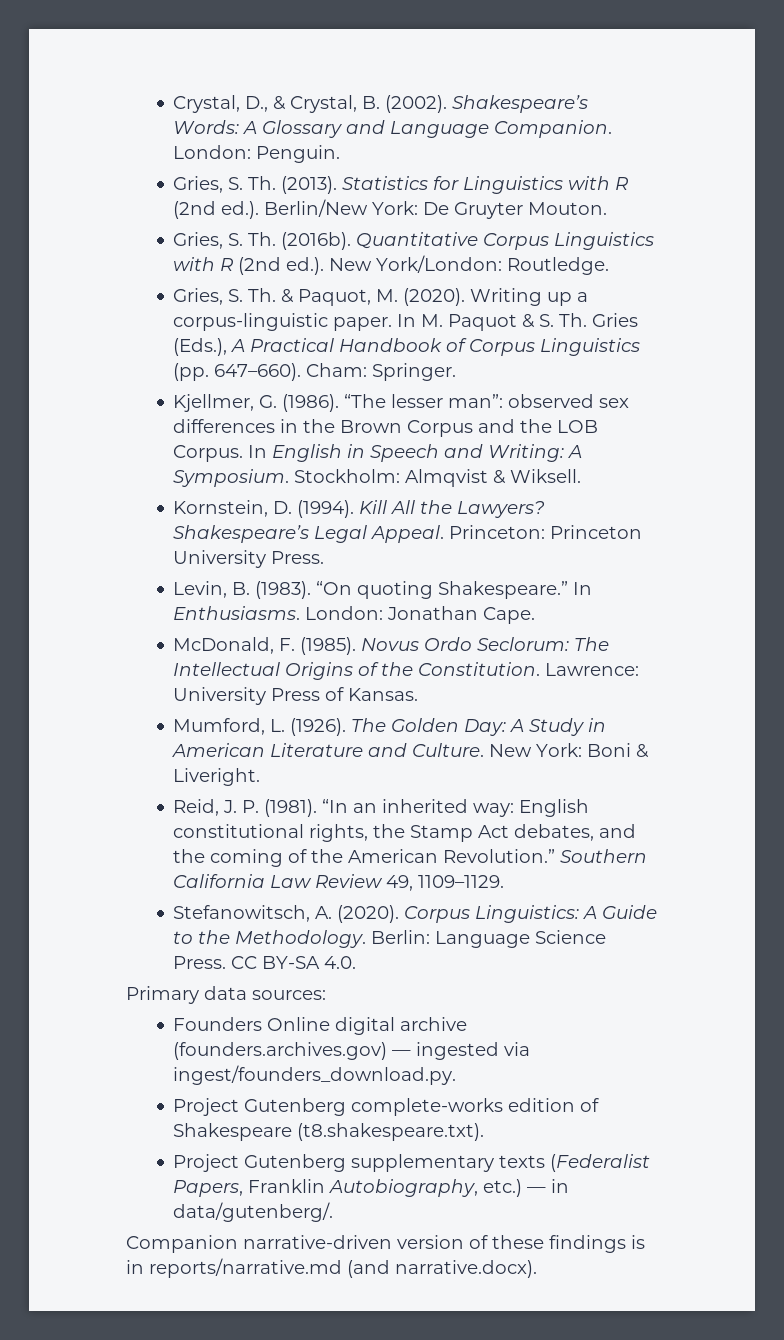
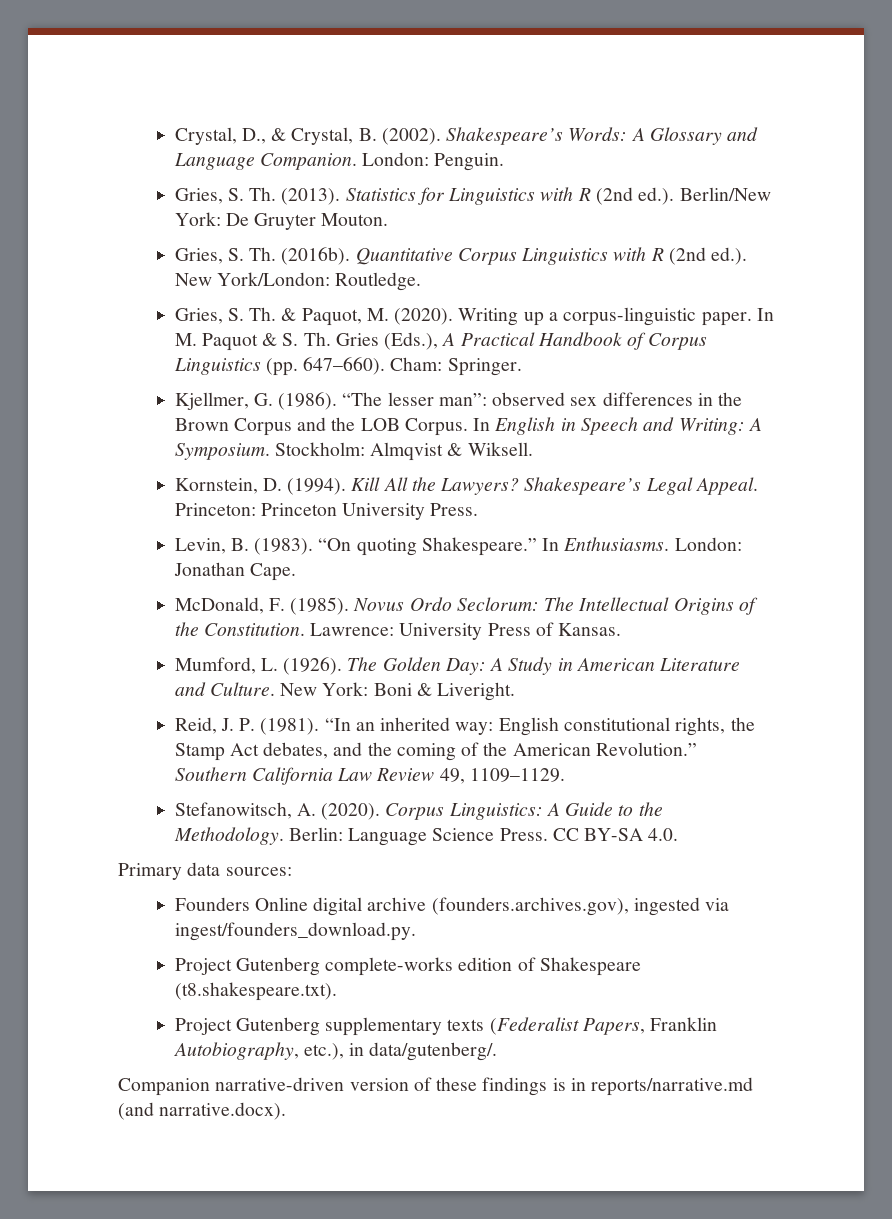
- Founders Online digital archive (founders.archives.gov) — ingested via ingest/founders_download.py.
+ Founders Online digital archive (founders.archives.gov), ingested via ingest/founders_download.py.
- Project Gutenberg supplementary texts (Federalist Papers, Franklin Autobiography, etc.) — in data/gutenberg/.
+ Project Gutenberg supplementary texts (Federalist Papers, Franklin Autobiography, etc.), in data/gutenberg/.

